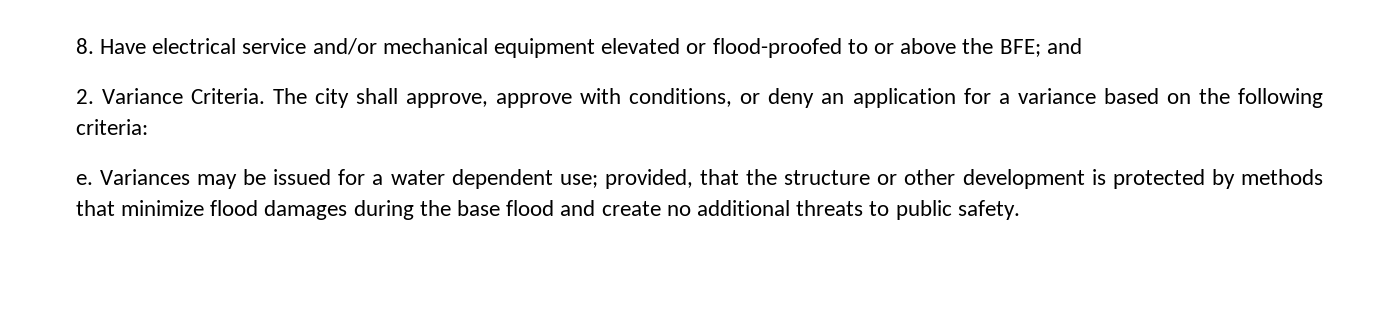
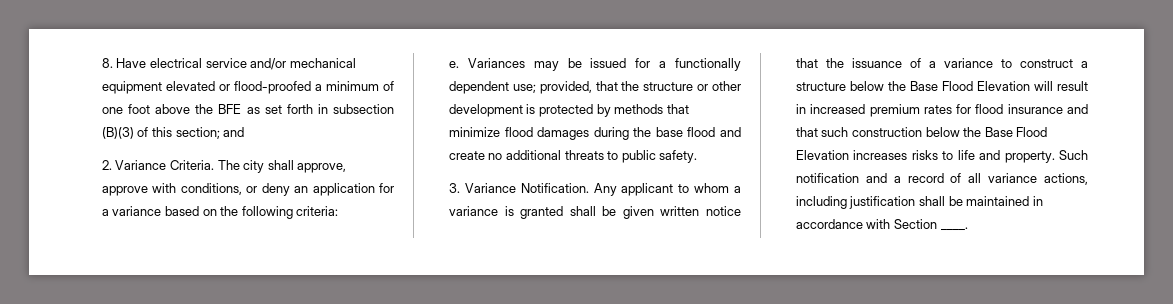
- 8. Have electrical service and/or mechanical equipment elevated or flood-proofed to or above the BFE; and
+ 8. Have electrical service and/or mechanical equipment elevated or flood-proofed a minimum of one foot above the BFE as set forth in subsection (B)(3) of this section; and
- Variances may be issued for a water dependent use; provided, that the structure or other development is protected by methods that minimize flood damages during the base flood and create no additional threats to public safety.
+ Variances may be issued for a functionally dependent use; provided, that the structure or other development is protected by methods that minimize flood damages during the base flood and create no additional threats to public safety.
+ 3. Variance Notification. Any applicant to whom a variance is granted shall be given written notice that the issuance of a variance to construct a structure below the Base Flood Elevation will result in increased premium rates for flood insurance and that such construction below the Base Flood Elevation increases risks to life and property. Such notification and a record of all variance actions, including justification shall be maintained in accordance with Section ____.

